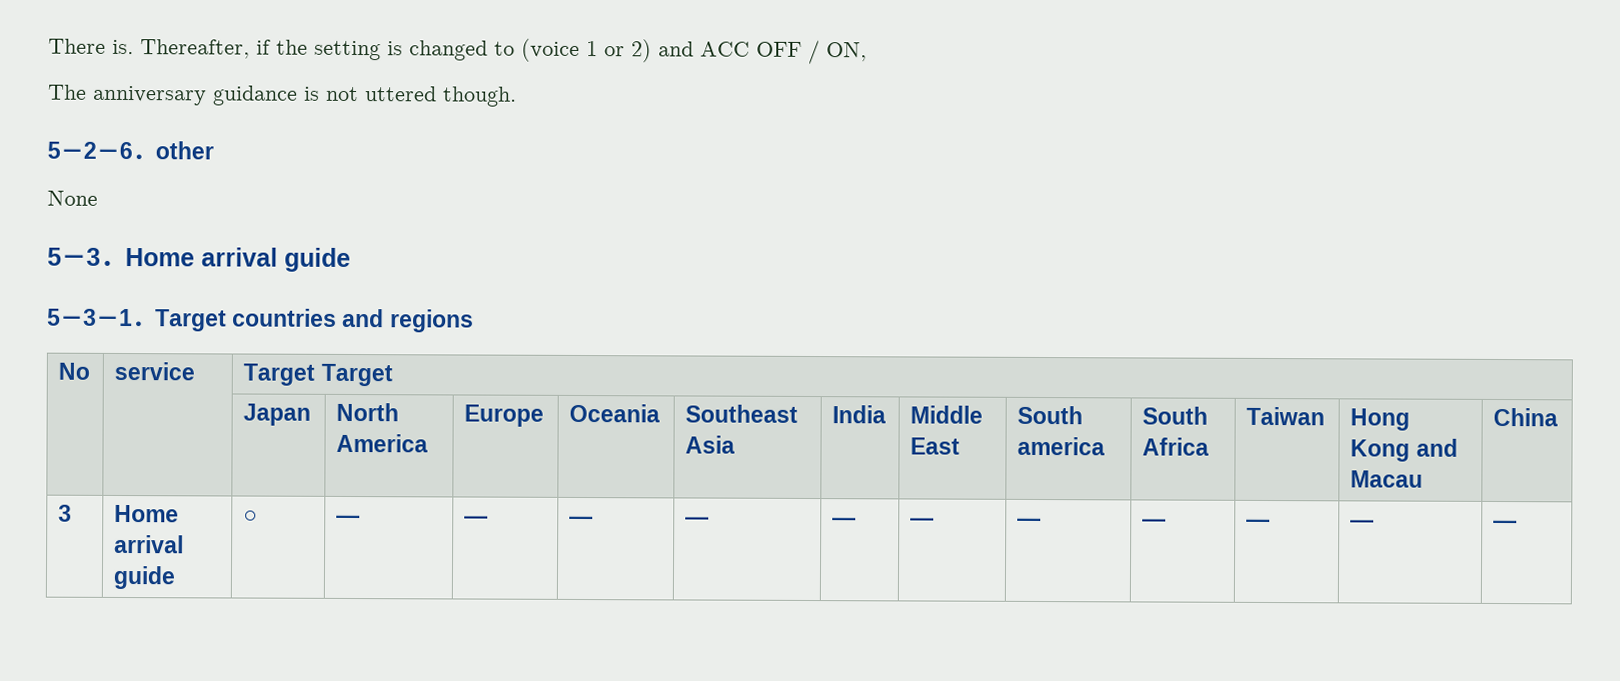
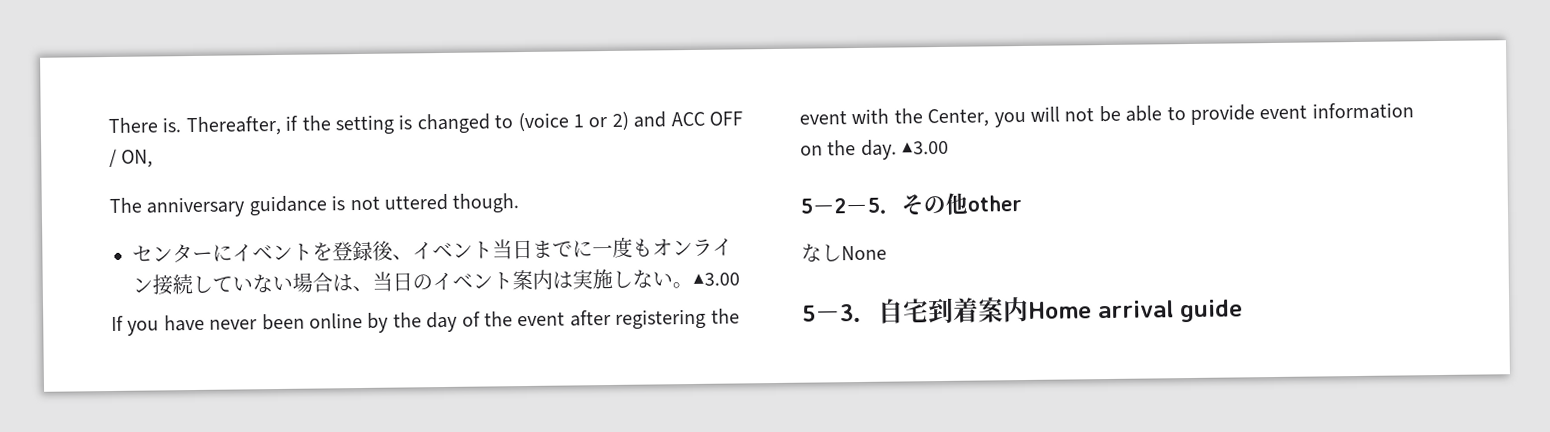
+ センターにイベントを登録後、イベント当日までに一度もオンライン接続していない場合は、当日のイベント案内は実施しない。▲3.00
+ If you have never been online by the day of the event after registering the event with the Center, you will not be able to provide event information on the day. ▲3.00
- 5－2－6．other
+ 5－2－5．その他other
- None
+ なしNone
- 5－3．Home arrival guide
- 5－3－1．Target countries and regions
- No | service | Target Target
- | | Japan | North America | Europe | Oceania | Southeast Asia | India | Middle East | South america | South Africa | Taiwan | Hong Kong and Macau | China
- 3 | Home arrival guide | ○ | ― | ― | ― | ― | ― | ― | ― | ― | ― | ― | ―
+ 5－3．自宅到着案内Home arrival guide

